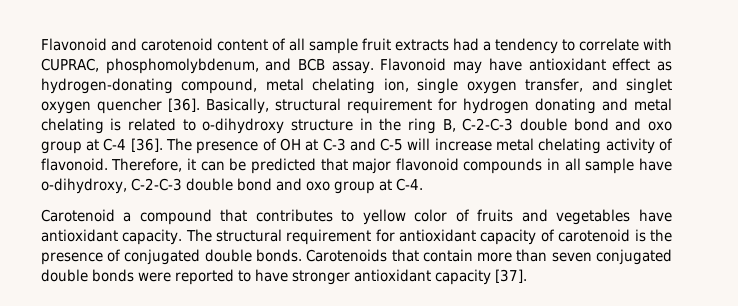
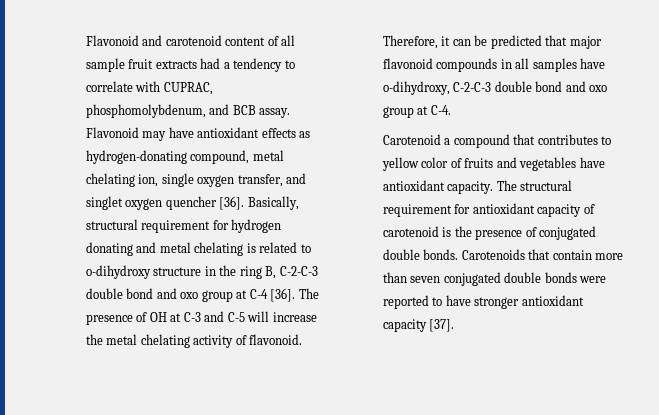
- Flavonoid may have antioxidant effect as hydrogen-donating compound, metal chelating ion, single oxygen transfer, and singlet oxygen quencher [36].
+ Flavonoid may have antioxidant effects as hydrogen-donating compound, metal chelating ion, single oxygen transfer, and singlet oxygen quencher [36].
- The presence of OH at C-3 and C-5 will increase metal chelating activity of flavonoid.
+ The presence of OH at C-3 and C-5 will increase the metal chelating activity of flavonoid.
- Therefore, it can be predicted that major flavonoid compounds in all sample have o-dihydroxy, C-2-C-3 double bond and oxo group at C-4.
+ Therefore, it can be predicted that major flavonoid compounds in all samples have o-dihydroxy, C-2-C-3 double bond and oxo group at C-4.

